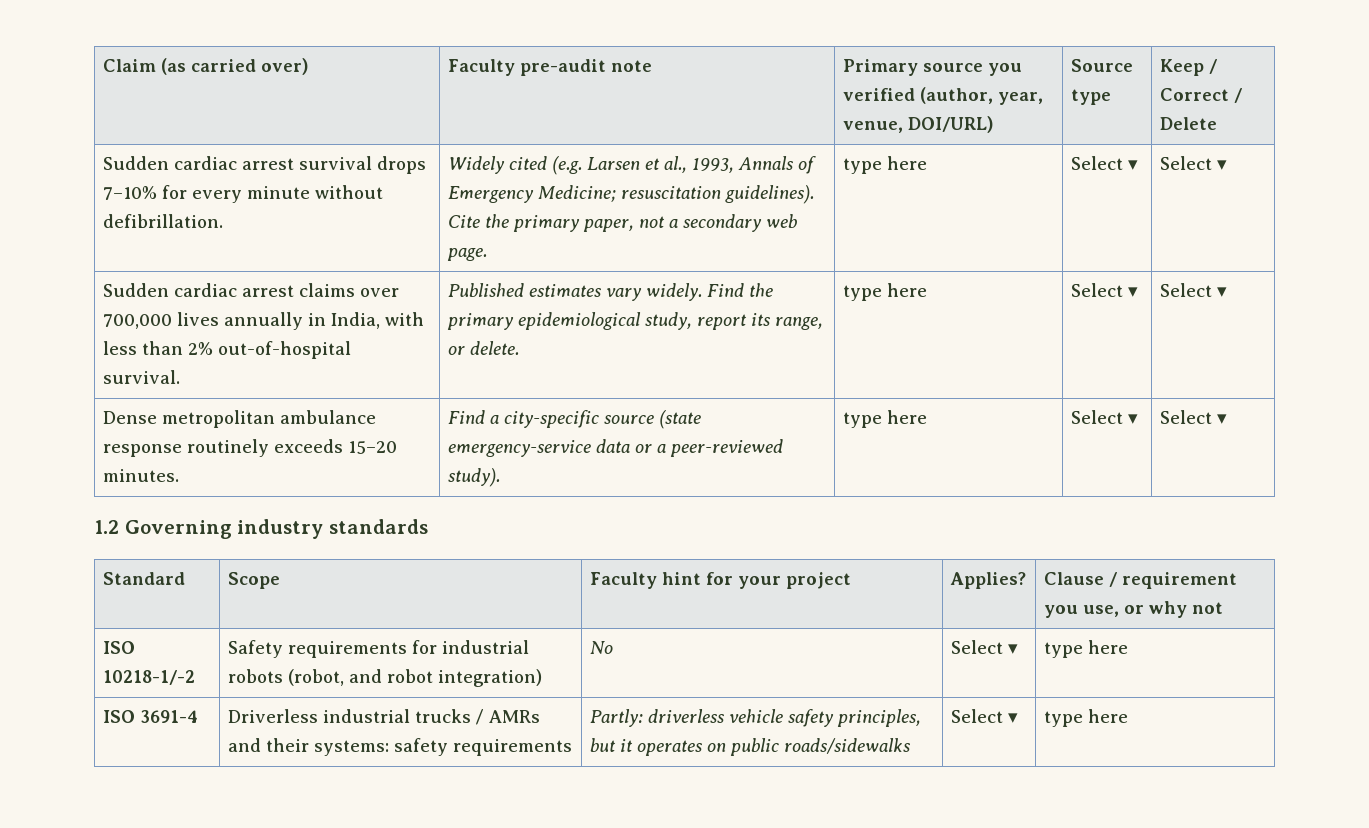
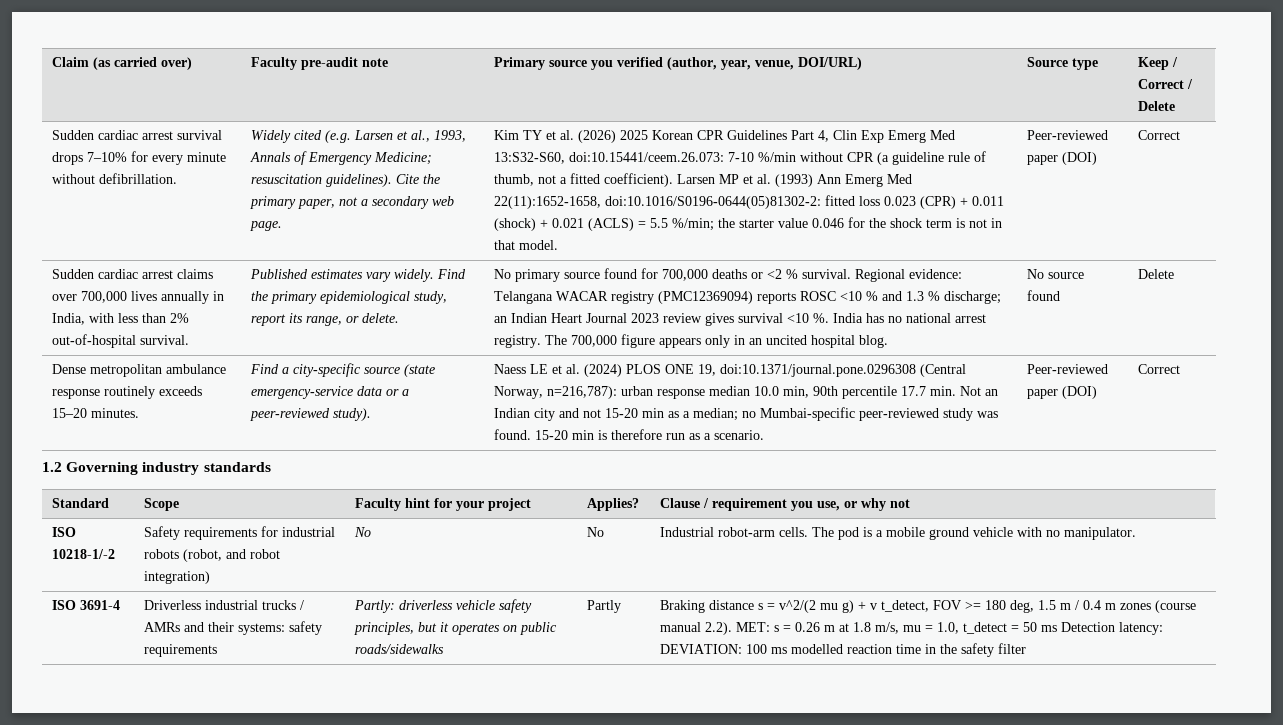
- Cite the primary paper, not a secondary web page. | type here | Select ▾ | Select ▾
+ Cite the primary paper, not a secondary web page. | Kim TY et al. (2026) 2025 Korean CPR Guidelines Part 4, Clin Exp Emerg Med 13:S32-S60, doi:10.15441/ceem.26.073: 7-10 %/min without CPR (a guideline rule of thumb, not a fitted coefficient). Larsen MP et al. (1993) Ann Emerg Med 22(11):1652-1658, doi:10.1016/S0196-0644(05)81302-2: fitted loss 0.023 (CPR) + 0.011 (shock) + 0.021 (ACLS) = 5.5 %/min; the starter value 0.046 for the shock term is not in that model. | Peer-reviewed paper (DOI) | Correct
- Find the primary epidemiological study, report its range, or delete. | type here | Select ▾ | Select ▾
+ Find the primary epidemiological study, report its range, or delete. | No primary source found for 700,000 deaths or <2 % survival. Regional evidence: Telangana WACAR registry (PMC12369094) reports ROSC <10 % and 1.3 % discharge; an Indian Heart Journal 2023 review gives survival <10 %. India has no national arrest registry. The 700,000 figure appears only in an uncited hospital blog. | No source found | Delete
- Find a city-specific source (state emergency-service data or a peer-reviewed study). | type here | Select ▾ | Select ▾
+ Find a city-specific source (state emergency-service data or a peer-reviewed study). | Naess LE et al. (2024) PLOS ONE 19, doi:10.1371/journal.pone.0296308 (Central Norway, n=216,787): urban response median 10.0 min, 90th percentile 17.7 min. Not an Indian city and not 15-20 min as a median; no Mumbai-specific peer-reviewed study was found. 15-20 min is therefore run as a scenario. | Peer-reviewed paper (DOI) | Correct
- ISO 10218-1/-2 | Safety requirements for industrial robots (robot, and robot integration) | No | Select ▾ | type here
+ ISO 10218-1/-2 | Safety requirements for industrial robots (robot, and robot integration) | No | No | Industrial robot-arm cells. The pod is a mobile ground vehicle with no manipulator.
- Partly: driverless vehicle safety principles, but it operates on public roads/sidewalks | Select ▾ | type here
+ Partly: driverless vehicle safety principles, but it operates on public roads/sidewalks | Partly | Braking distance s = v^2/(2 mu g) + v t_detect, FOV >= 180 deg, 1.5 m / 0.4 m zones (course manual 2.2). MET: s = 0.26 m at 1.8 m/s, mu = 1.0, t_detect = 50 ms Detection latency: DEVIATION: 100 ms modelled reaction time in the safety filter

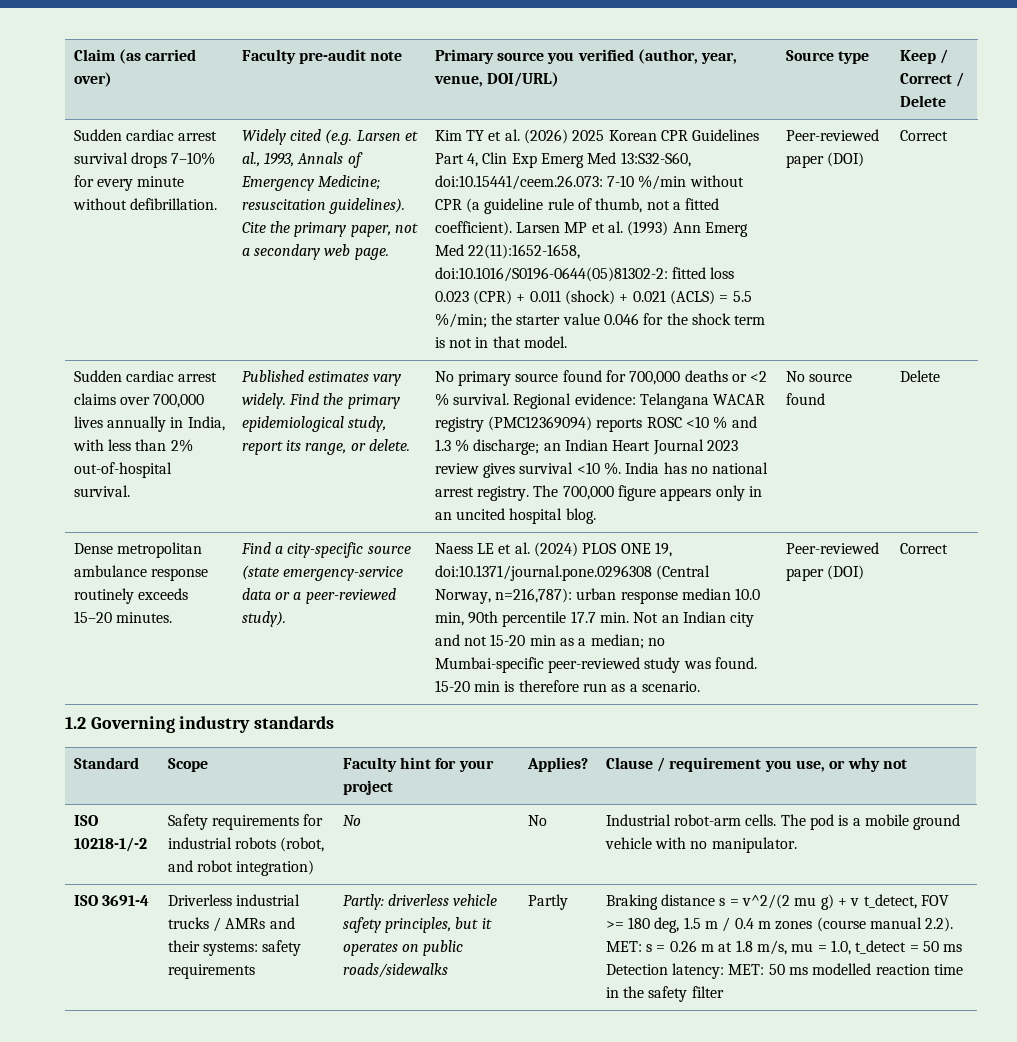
- Braking distance s = v^2/(2 mu g) + v t_detect, FOV >= 180 deg, 1.5 m / 0.4 m zones (course manual 2.2). MET: s = 0.26 m at 1.8 m/s, mu = 1.0, t_detect = 50 ms Detection latency: DEVIATION: 100 ms modelled reaction time in the safety filter
+ Braking distance s = v^2/(2 mu g) + v t_detect, FOV >= 180 deg, 1.5 m / 0.4 m zones (course manual 2.2). MET: s = 0.26 m at 1.8 m/s, mu = 1.0, t_detect = 50 ms Detection latency: MET: 50 ms modelled reaction time in the safety filter

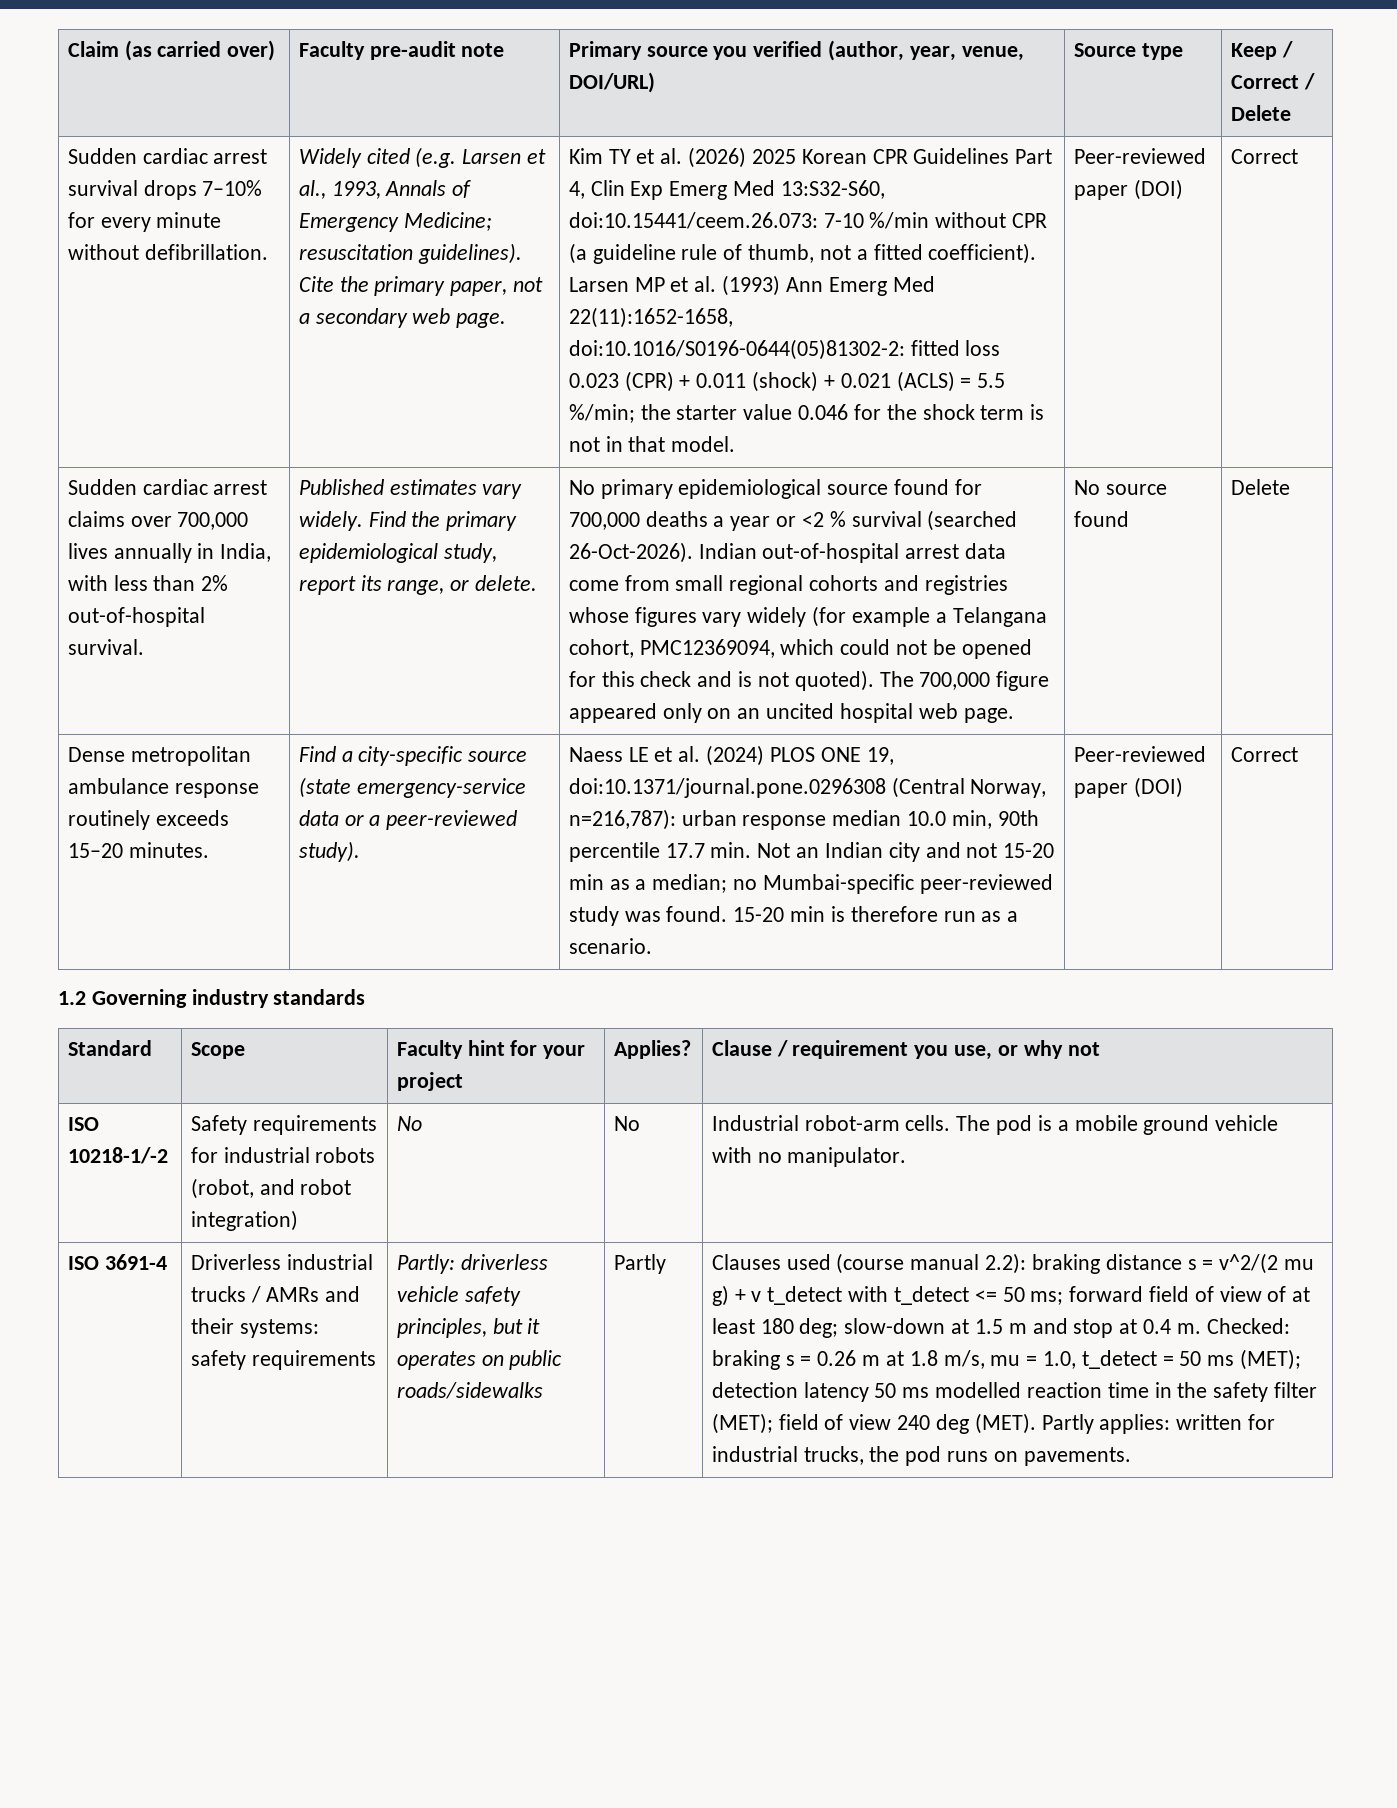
- No primary source found for 700,000 deaths or <2 % survival. Regional evidence: Telangana WACAR registry (PMC12369094) reports ROSC <10 % and 1.3 % discharge; an Indian Heart Journal 2023 review gives survival <10 %. India has no national arrest registry. The 700,000 figure appears only in an uncited hospital blog.
+ No primary epidemiological source found for 700,000 deaths a year or <2 % survival (searched 26-Oct-2026). Indian out-of-hospital arrest data come from small regional cohorts and registries whose figures vary widely (for example a Telangana cohort, PMC12369094, which could not be opened for this check and is not quoted). The 700,000 figure appeared only on an uncited hospital web page.
- Braking distance s = v^2/(2 mu g) + v t_detect, FOV >= 180 deg, 1.5 m / 0.4 m zones (course manual 2.2). MET: s = 0.26 m at 1.8 m/s, mu = 1.0, t_detect = 50 ms Detection latency: MET: 50 ms modelled reaction time in the safety filter
+ Clauses used (course manual 2.2): braking distance s = v^2/(2 mu g) + v t_detect with t_detect <= 50 ms; forward field of view of at least 180 deg; slow-down at 1.5 m and stop at 0.4 m. Checked: braking s = 0.26 m at 1.8 m/s, mu = 1.0, t_detect = 50 ms (MET); detection latency 50 ms modelled reaction time in the safety filter (MET); field of view 240 deg (MET). Partly applies: written for industrial trucks, the pod runs on pavements.

